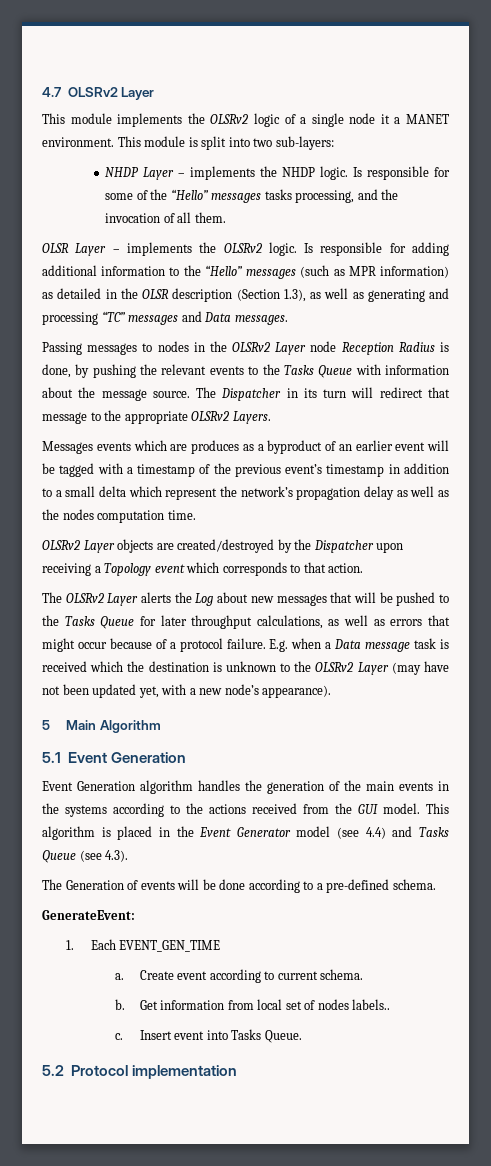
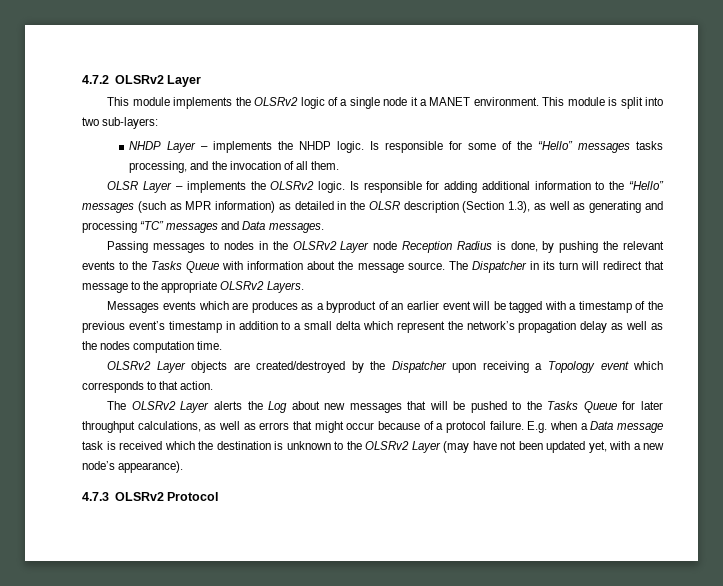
- 4.7 OLSRv2 Layer
+ 4.7.2 OLSRv2 Layer
- 5 Main Algorithm
- 5.1 Event Generation
- Event Generation algorithm handles the generation of the main events in the systems according to the actions received from the GUI model. This algorithm is placed in the Event Generator model (see 4.4) and Tasks Queue (see 4.3).
- The Generation of events will be done according to a pre-defined schema.
- GenerateEvent:
- 1. Each EVENT_GEN_TIME
- a. Create event according to current schema.
- b. Get information from local set of nodes labels..
- c. Insert event into Tasks Queue.
- 5.2 Protocol implementation
+ 4.7.3 OLSRv2 Protocol

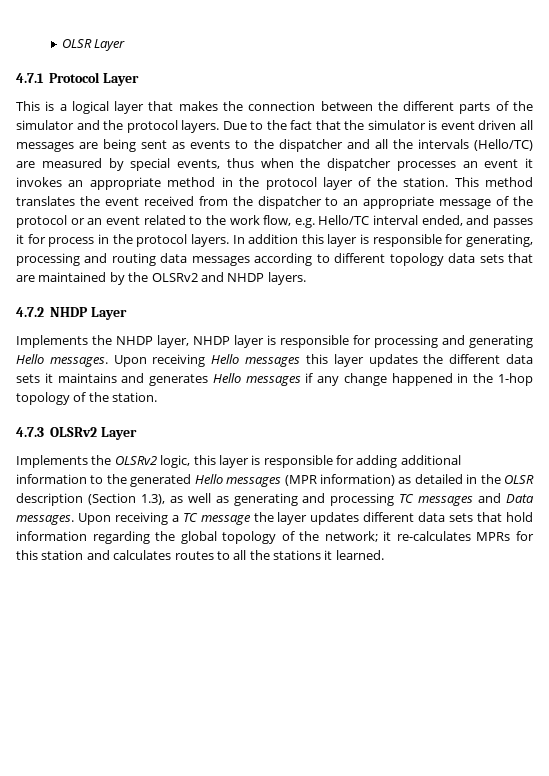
- 4.7.2 OLSRv2 Layer
- This module implements the OLSRv2 logic of a single node it a MANET environment. This module is split into two sub-layers:
- NHDP Layer – implements the NHDP logic. Is responsible for some of the “Hello” messages tasks processing, and the invocation of all them.
- OLSR Layer – implements the OLSRv2 logic. Is responsible for adding additional information to the “Hello” messages (such as MPR information) as detailed in the OLSR description (Section 1.3), as well as generating and processing “TC” messages and Data messages.
- Passing messages to nodes in the OLSRv2 Layer node Reception Radius is done, by pushing the relevant events to the Tasks Queue with information about the message source. The Dispatcher in its turn will redirect that message to the appropriate OLSRv2 Layers.
- Messages events which are produces as a byproduct of an earlier event will be tagged with a timestamp of the previous event’s timestamp in addition to a small delta which represent the network’s propagation delay as well as the nodes computation time.
- OLSRv2 Layer objects are created/destroyed by the Dispatcher upon receiving a Topology event which corresponds to that action.
- The OLSRv2 Layer alerts the Log about new messages that will be pushed to the Tasks Queue for later throughput calculations, as well as errors that might occur because of a protocol failure. E.g. when a Data message task is received which the destination is unknown to the OLSRv2 Layer (may have not been updated yet, with a new node’s appearance).
- 4.7.3 OLSRv2 Protocol
+ OLSR Layer
+ 4.7.1 Protocol Layer
+ This is a logical layer that makes the connection between the different parts of the simulator and the protocol layers. Due to the fact that the simulator is event driven all messages are being sent as events to the dispatcher and all the intervals (Hello/TC) are measured by special events, thus when the dispatcher processes an event it invokes an appropriate method in the protocol layer of the station. This method translates the event received from the dispatcher to an appropriate message of the protocol or an event related to the work flow, e.g. Hello/TC interval ended, and passes it for process in the protocol layers. In addition this layer is responsible for generating, processing and routing data messages according to different topology data sets that are maintained by the OLSRv2 and NHDP layers.
+ 4.7.2 NHDP Layer
+ Implements the NHDP layer, NHDP layer is responsible for processing and generating Hello messages. Upon receiving Hello messages this layer updates the different data sets it maintains and generates Hello messages if any change happened in the 1-hop topology of the station.
+ 4.7.3 OLSRv2 Layer
+ Implements the OLSRv2 logic, this layer is responsible for adding additional information to the generated Hello messages (MPR information) as detailed in the OLSR description (Section 1.3), as well as generating and processing TC messages and Data messages. Upon receiving a TC message the layer updates different data sets that hold information regarding the global topology of the network; it re-calculates MPRs for this station and calculates routes to all the stations it learned.

